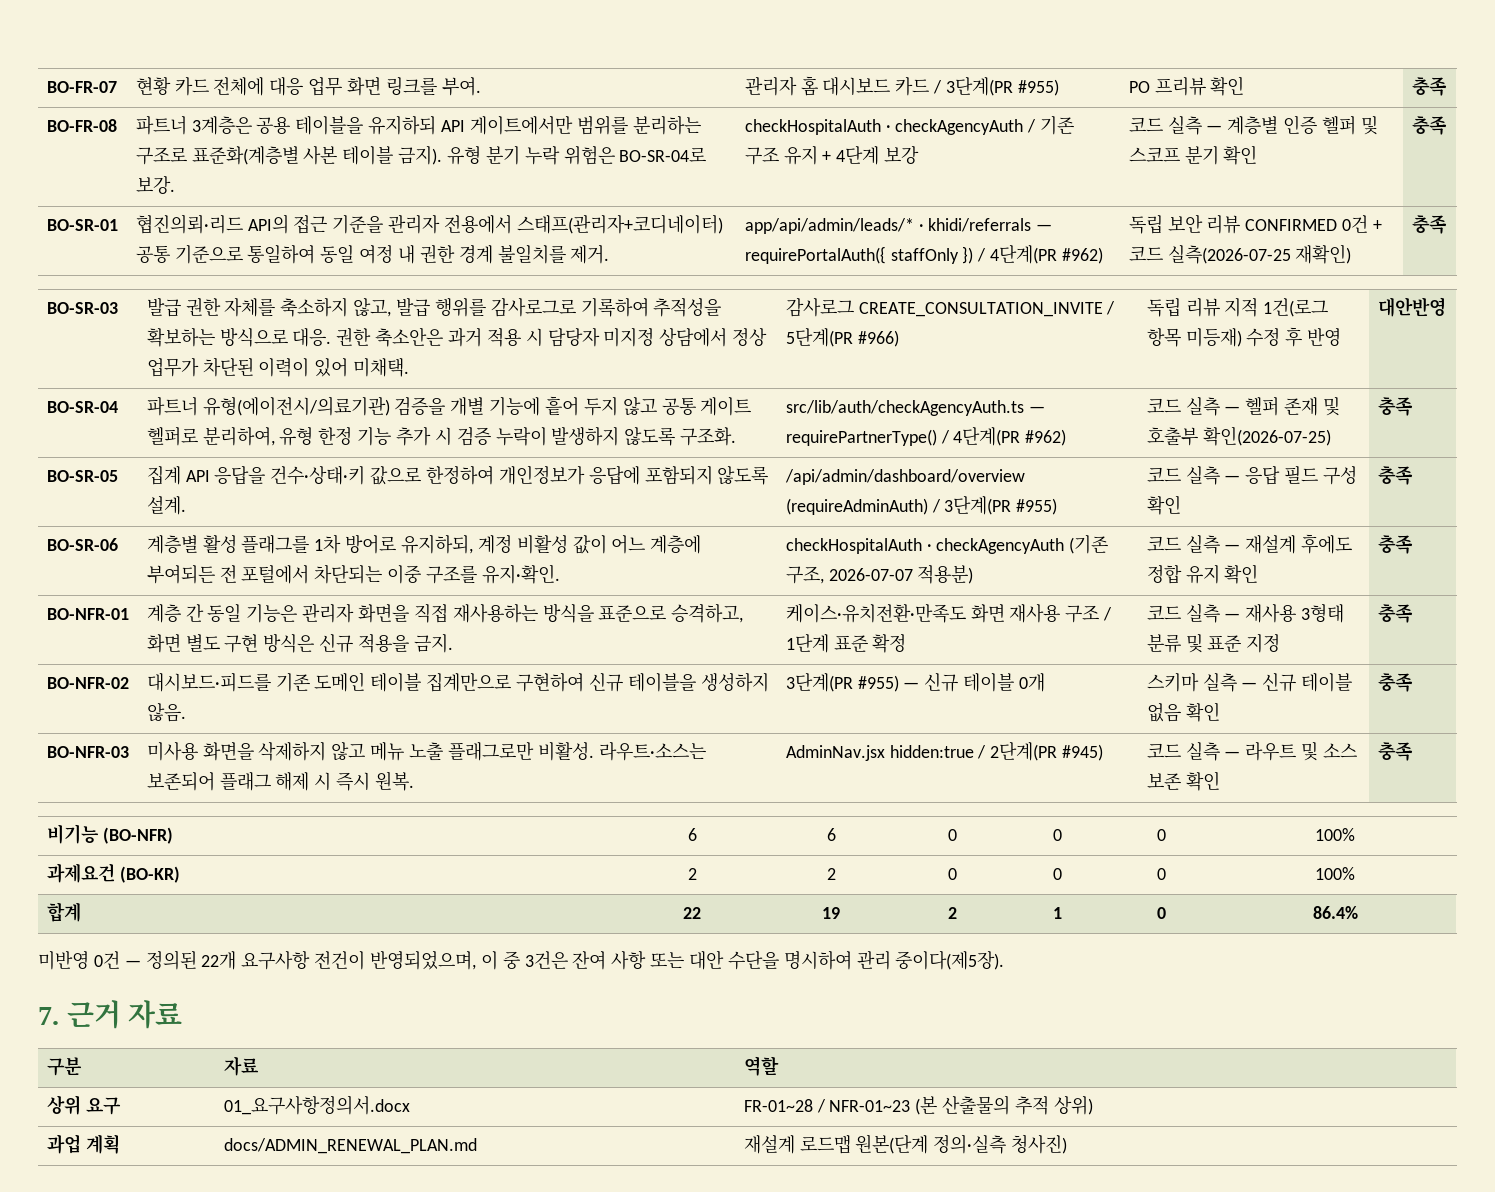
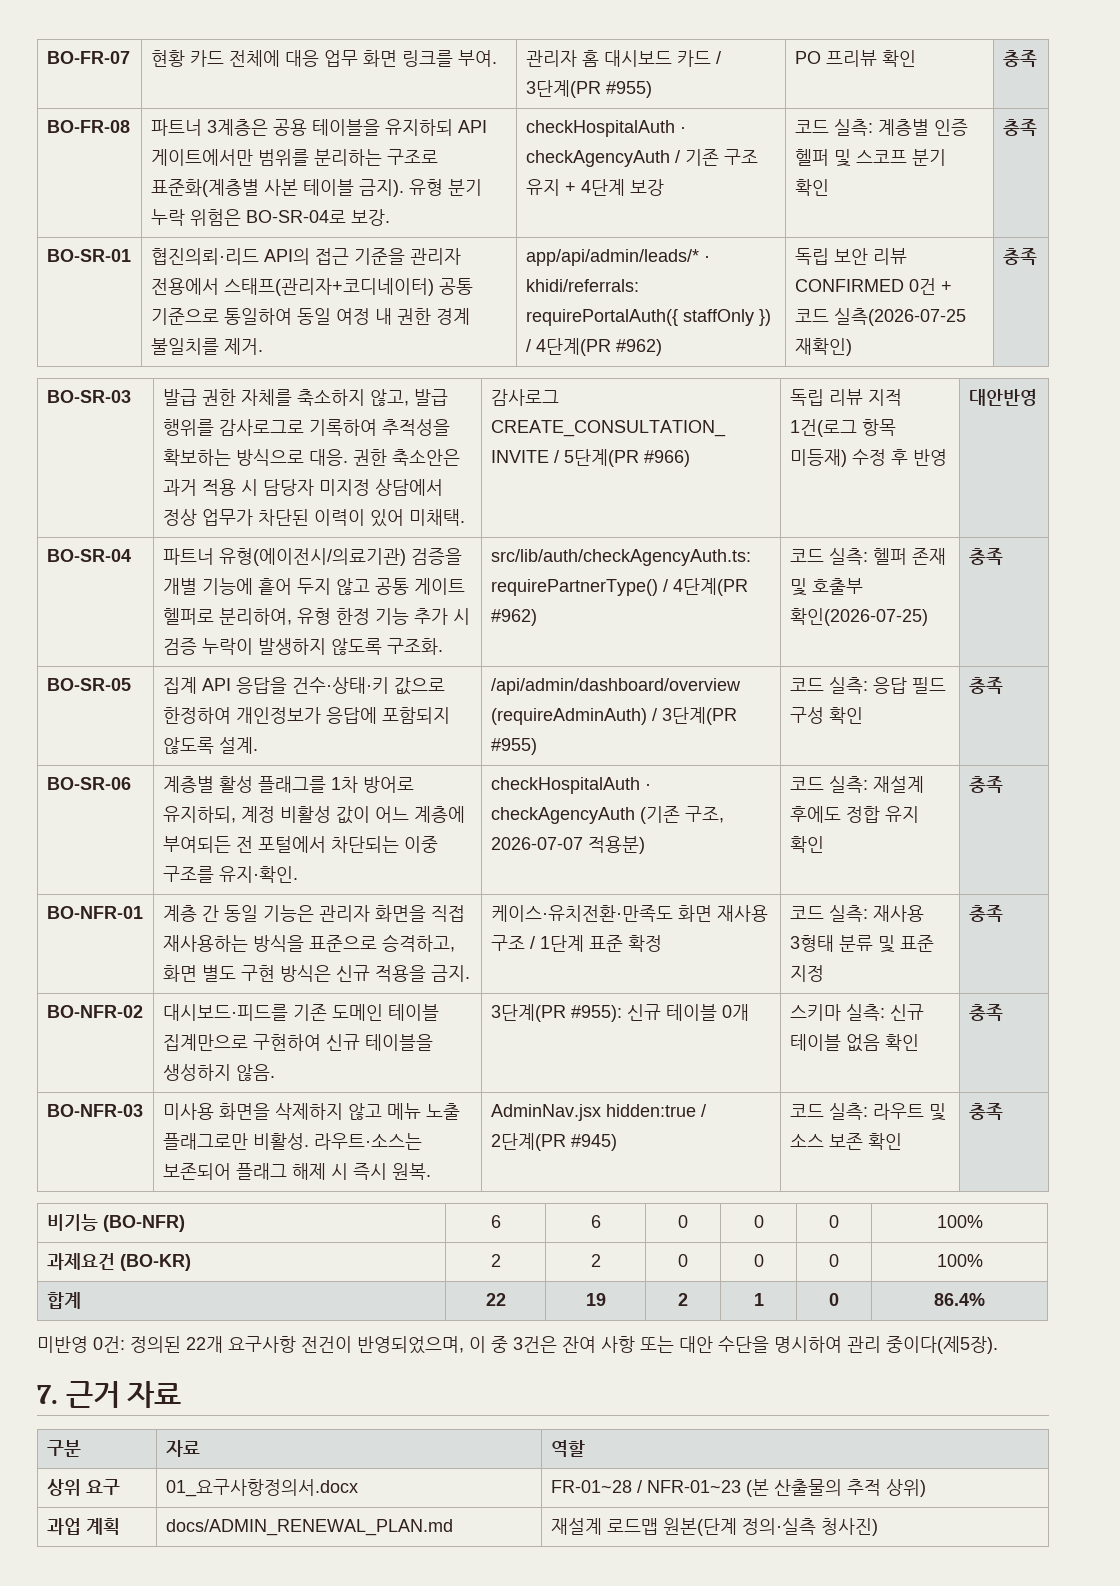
- 코드 실측 — 계층별 인증 헬퍼 및 스코프 분기 확인
+ 코드 실측: 계층별 인증 헬퍼 및 스코프 분기 확인
- BO-SR-01 | 협진의뢰·리드 API의 접근 기준을 관리자 전용에서 스태프(관리자+코디네이터) 공통 기준으로 통일하여 동일 여정 내 권한 경계 불일치를 제거. | app/api/admin/leads/* · khidi/referrals — requirePortalAuth({ staffOnly }) / 4단계(PR #962) | 독립 보안 리뷰 CONFIRMED 0건 + 코드 실측(2026-07-25 재확인) | 충족
+ BO-SR-01 | 협진의뢰·리드 API의 접근 기준을 관리자 전용에서 스태프(관리자+코디네이터) 공통 기준으로 통일하여 동일 여정 내 권한 경계 불일치를 제거. | app/api/admin/leads/* · khidi/referrals: requirePortalAuth({ staffOnly }) / 4단계(PR #962) | 독립 보안 리뷰 CONFIRMED 0건 + 코드 실측(2026-07-25 재확인) | 충족
- BO-SR-04 | 파트너 유형(에이전시/의료기관) 검증을 개별 기능에 흩어 두지 않고 공통 게이트 헬퍼로 분리하여, 유형 한정 기능 추가 시 검증 누락이 발생하지 않도록 구조화. | src/lib/auth/checkAgencyAuth.ts — requirePartnerType() / 4단계(PR #962) | 코드 실측 — 헬퍼 존재 및 호출부 확인(2026-07-25) | 충족
+ BO-SR-04 | 파트너 유형(에이전시/의료기관) 검증을 개별 기능에 흩어 두지 않고 공통 게이트 헬퍼로 분리하여, 유형 한정 기능 추가 시 검증 누락이 발생하지 않도록 구조화. | src/lib/auth/checkAgencyAuth.ts: requirePartnerType() / 4단계(PR #962) | 코드 실측: 헬퍼 존재 및 호출부 확인(2026-07-25) | 충족
- BO-SR-05 | 집계 API 응답을 건수·상태·키 값으로 한정하여 개인정보가 응답에 포함되지 않도록 설계. | /api/admin/dashboard/overview (requireAdminAuth) / 3단계(PR #955) | 코드 실측 — 응답 필드 구성 확인 | 충족
+ BO-SR-05 | 집계 API 응답을 건수·상태·키 값으로 한정하여 개인정보가 응답에 포함되지 않도록 설계. | /api/admin/dashboard/overview (requireAdminAuth) / 3단계(PR #955) | 코드 실측: 응답 필드 구성 확인 | 충족
- BO-SR-06 | 계층별 활성 플래그를 1차 방어로 유지하되, 계정 비활성 값이 어느 계층에 부여되든 전 포털에서 차단되는 이중 구조를 유지·확인. | checkHospitalAuth · checkAgencyAuth (기존 구조, 2026-07-07 적용분) | 코드 실측 — 재설계 후에도 정합 유지 확인 | 충족
+ BO-SR-06 | 계층별 활성 플래그를 1차 방어로 유지하되, 계정 비활성 값이 어느 계층에 부여되든 전 포털에서 차단되는 이중 구조를 유지·확인. | checkHospitalAuth · checkAgencyAuth (기존 구조, 2026-07-07 적용분) | 코드 실측: 재설계 후에도 정합 유지 확인 | 충족
- BO-NFR-01 | 계층 간 동일 기능은 관리자 화면을 직접 재사용하는 방식을 표준으로 승격하고, 화면 별도 구현 방식은 신규 적용을 금지. | 케이스·유치전환·만족도 화면 재사용 구조 / 1단계 표준 확정 | 코드 실측 — 재사용 3형태 분류 및 표준 지정 | 충족
+ BO-NFR-01 | 계층 간 동일 기능은 관리자 화면을 직접 재사용하는 방식을 표준으로 승격하고, 화면 별도 구현 방식은 신규 적용을 금지. | 케이스·유치전환·만족도 화면 재사용 구조 / 1단계 표준 확정 | 코드 실측: 재사용 3형태 분류 및 표준 지정 | 충족
- BO-NFR-02 | 대시보드·피드를 기존 도메인 테이블 집계만으로 구현하여 신규 테이블을 생성하지 않음. | 3단계(PR #955) — 신규 테이블 0개 | 스키마 실측 — 신규 테이블 없음 확인 | 충족
+ BO-NFR-02 | 대시보드·피드를 기존 도메인 테이블 집계만으로 구현하여 신규 테이블을 생성하지 않음. | 3단계(PR #955): 신규 테이블 0개 | 스키마 실측: 신규 테이블 없음 확인 | 충족
- BO-NFR-03 | 미사용 화면을 삭제하지 않고 메뉴 노출 플래그로만 비활성. 라우트·소스는 보존되어 플래그 해제 시 즉시 원복. | AdminNav.jsx hidden:true / 2단계(PR #945) | 코드 실측 — 라우트 및 소스 보존 확인 | 충족
+ BO-NFR-03 | 미사용 화면을 삭제하지 않고 메뉴 노출 플래그로만 비활성. 라우트·소스는 보존되어 플래그 해제 시 즉시 원복. | AdminNav.jsx hidden:true / 2단계(PR #945) | 코드 실측: 라우트 및 소스 보존 확인 | 충족
- 미반영 0건 — 정의된 22개 요구사항 전건이 반영되었으며, 이 중 3건은 잔여 사항 또는 대안 수단을 명시하여 관리 중이다(제5장).
+ 미반영 0건: 정의된 22개 요구사항 전건이 반영되었으며, 이 중 3건은 잔여 사항 또는 대안 수단을 명시하여 관리 중이다(제5장).

